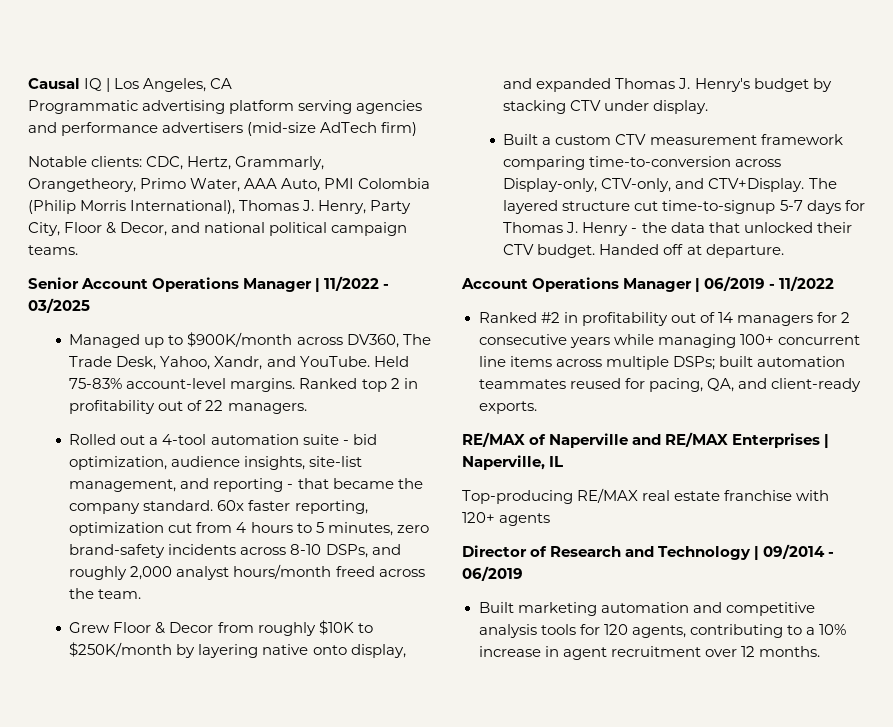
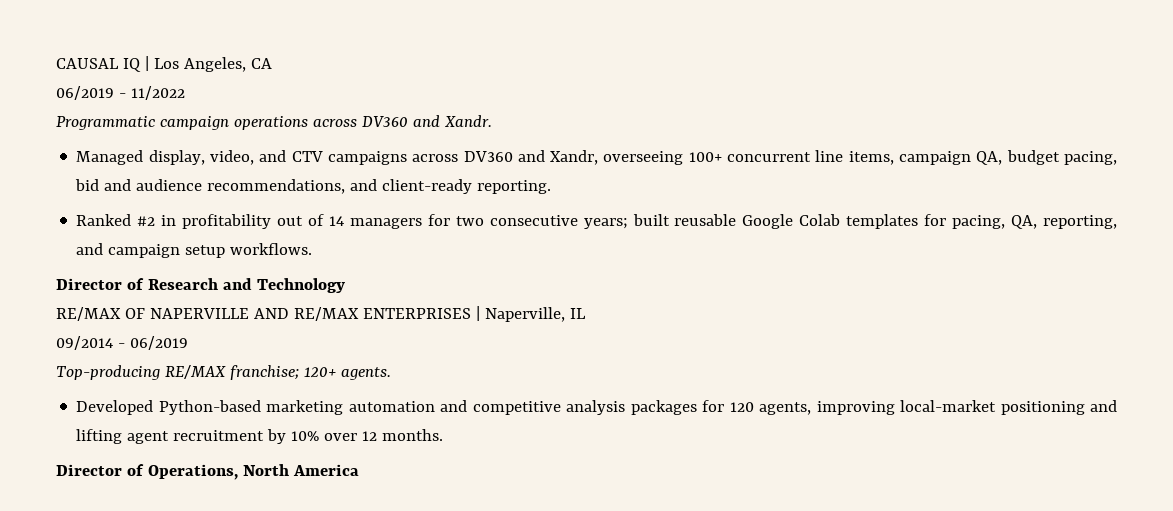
- Causal IQ | Los Angeles, CA
+ CAUSAL IQ | Los Angeles, CA
- Programmatic advertising platform serving agencies and performance advertisers (mid-size AdTech firm)
- Notable clients: CDC, Hertz, Grammarly, Orangetheory, Primo Water, AAA Auto, PMI Colombia (Philip Morris International), Thomas J. Henry, Party City, Floor & Decor, and national political campaign teams.
- Senior Account Operations Manager | 11/2022 - 03/2025
- Managed up to $900K/month across DV360, The Trade Desk, Yahoo, Xandr, and YouTube. Held 75-83% account-level margins. Ranked top 2 in profitability out of 22 managers.
- Rolled out a 4-tool automation suite - bid optimization, audience insights, site-list management, and reporting - that became the company standard. 60x faster reporting, optimization cut from 4 hours to 5 minutes, zero brand-safety incidents across 8-10 DSPs, and roughly 2,000 analyst hours/month freed across the team.
- Grew Floor & Decor from roughly $10K to $250K/month by layering native onto display, and expanded Thomas J. Henry's budget by stacking CTV under display.
- Built a custom CTV measurement framework comparing time-to-conversion across Display-only, CTV-only, and CTV+Display. The layered structure cut time-to-signup 5-7 days for Thomas J. Henry - the data that unlocked their CTV budget. Handed off at departure.
- Account Operations Manager | 06/2019 - 11/2022
+ 06/2019 - 11/2022
+ Programmatic campaign operations across DV360 and Xandr.
+ Managed display, video, and CTV campaigns across DV360 and Xandr, overseeing 100+ concurrent line items, campaign QA, budget pacing, bid and audience recommendations, and client-ready reporting.
- Ranked #2 in profitability out of 14 managers for 2 consecutive years while managing 100+ concurrent line items across multiple DSPs; built automation teammates reused for pacing, QA, and client-ready exports.
- RE/MAX of Naperville and RE/MAX Enterprises | Naperville, IL
- Top-producing RE/MAX real estate franchise with 120+ agents
+ Ranked #2 in profitability out of 14 managers for two consecutive years; built reusable Google Colab templates for pacing, QA, reporting, and campaign setup workflows.
- Director of Research and Technology | 09/2014 - 06/2019
- Built marketing automation and competitive analysis tools for 120 agents, contributing to a 10% increase in agent recruitment over 12 months.
+ Director of Research and Technology
+ RE/MAX OF NAPERVILLE AND RE/MAX ENTERPRISES | Naperville, IL
+ 09/2014 - 06/2019
+ Top-producing RE/MAX franchise; 120+ agents.
+ Developed Python-based marketing automation and competitive analysis packages for 120 agents, improving local-market positioning and lifting agent recruitment by 10% over 12 months.
+ Director of Operations, North America

